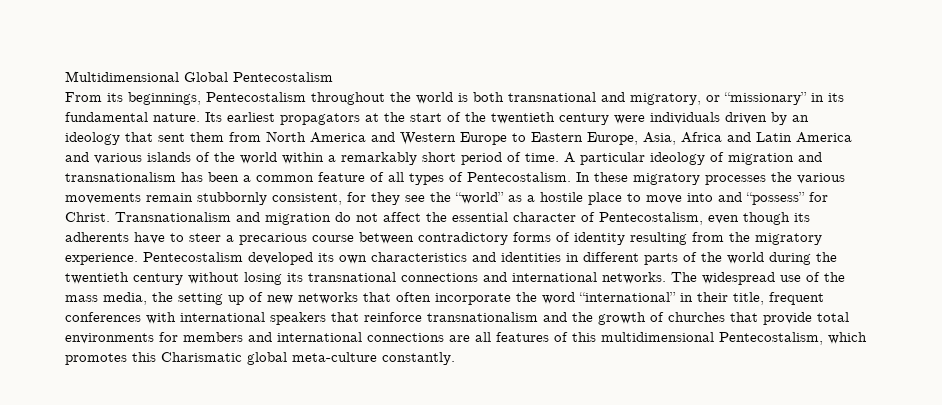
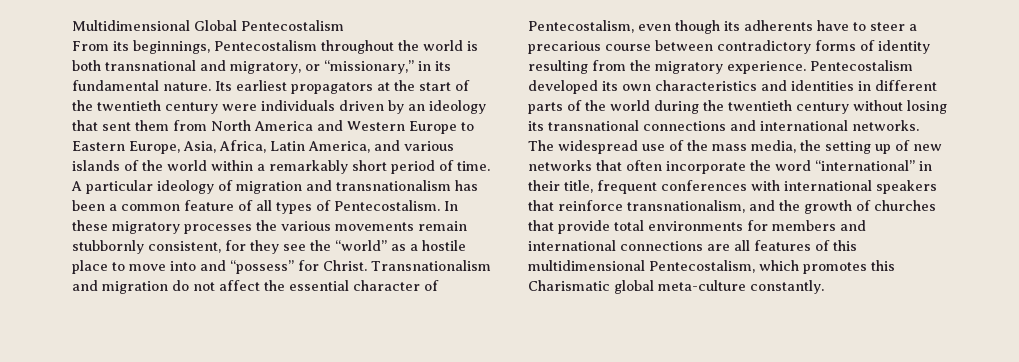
- From its beginnings, Pentecostalism throughout the world is both transnational and migratory, or “missionary” in its fundamental nature.
+ From its beginnings, Pentecostalism throughout the world is both transnational and migratory, or “missionary,” in its fundamental nature.
- Its earliest propagators at the start of the twentieth century were individuals driven by an ideology that sent them from North America and Western Europe to Eastern Europe, Asia, Africa and Latin America and various islands of the world within a remarkably short period of time.
+ Its earliest propagators at the start of the twentieth century were individuals driven by an ideology that sent them from North America and Western Europe to Eastern Europe, Asia, Africa, Latin America, and various islands of the world within a remarkably short period of time.
- The widespread use of the mass media, the setting up of new networks that often incorporate the word “international” in their title, frequent conferences with international speakers that reinforce transnationalism and the growth of churches that provide total environments for members and international connections are all features of this multidimensional Pentecostalism, which promotes this Charismatic global meta-culture constantly.
+ The widespread use of the mass media, the setting up of new networks that often incorporate the word “international” in their title, frequent conferences with international speakers that reinforce transnationalism, and the growth of churches that provide total environments for members and international connections are all features of this multidimensional Pentecostalism, which promotes this Charismatic global meta-culture constantly.

